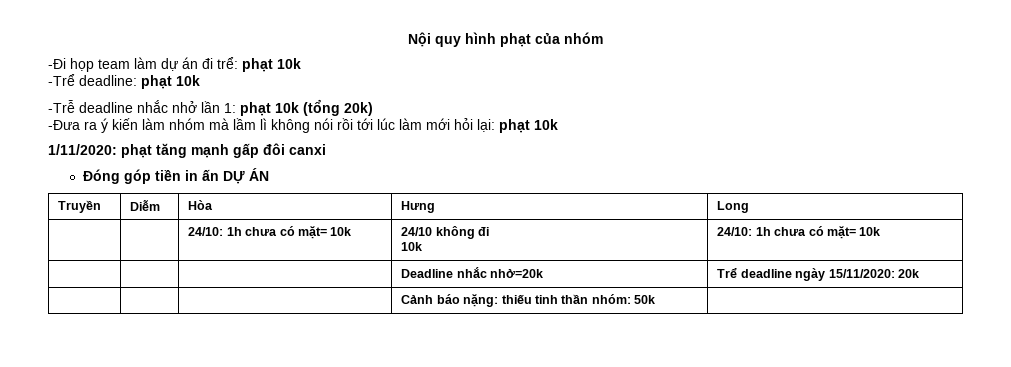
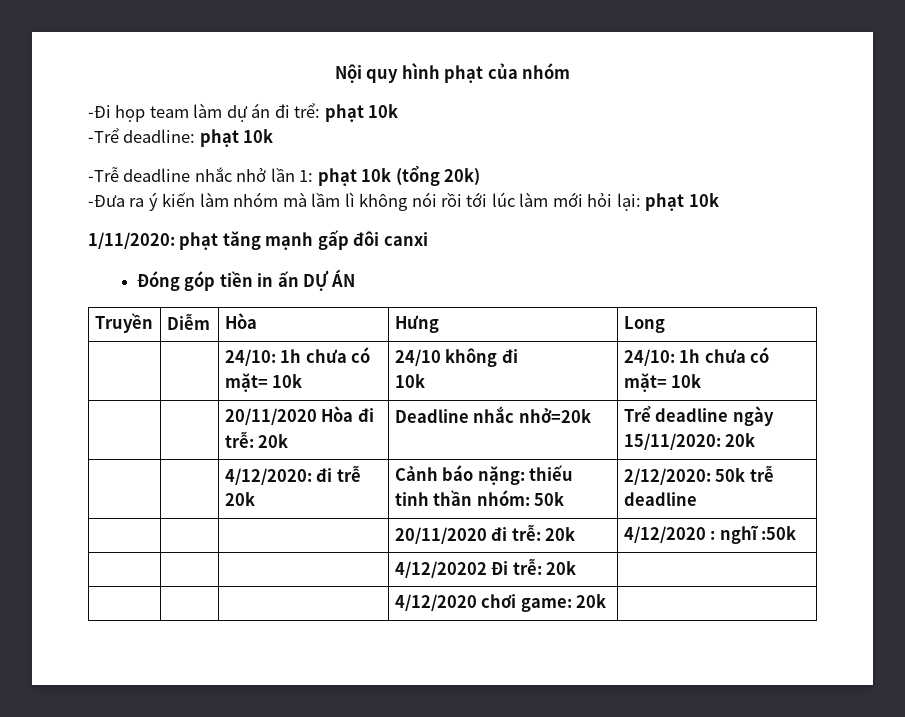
- | | | Deadline nhắc nhở=20k | Trể deadline ngày 15/11/2020: 20k
+ | | 20/11/2020 Hòa đi trễ: 20k | Deadline nhắc nhở=20k | Trể deadline ngày 15/11/2020: 20k
- | | | Cảnh báo nặng: thiếu tinh thần nhóm: 50k |
+ | | 4/12/2020: đi trễ 20k | Cảnh báo nặng: thiếu tinh thần nhóm: 50k | 2/12/2020: 50k trễ deadline
+ | | | 20/11/2020 đi trễ: 20k | 4/12/2020 : nghĩ :50k
+ | | | 4/12/20202 Đi trễ: 20k |
+ | | | 4/12/2020 chơi game: 20k |

